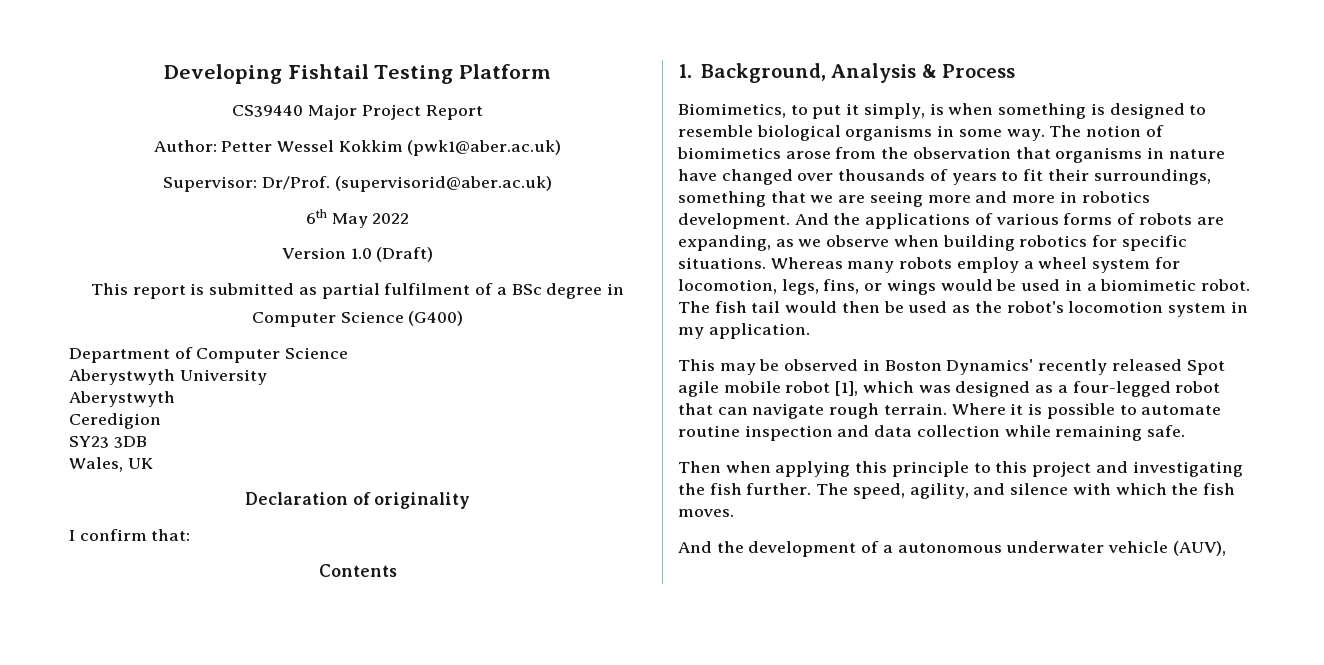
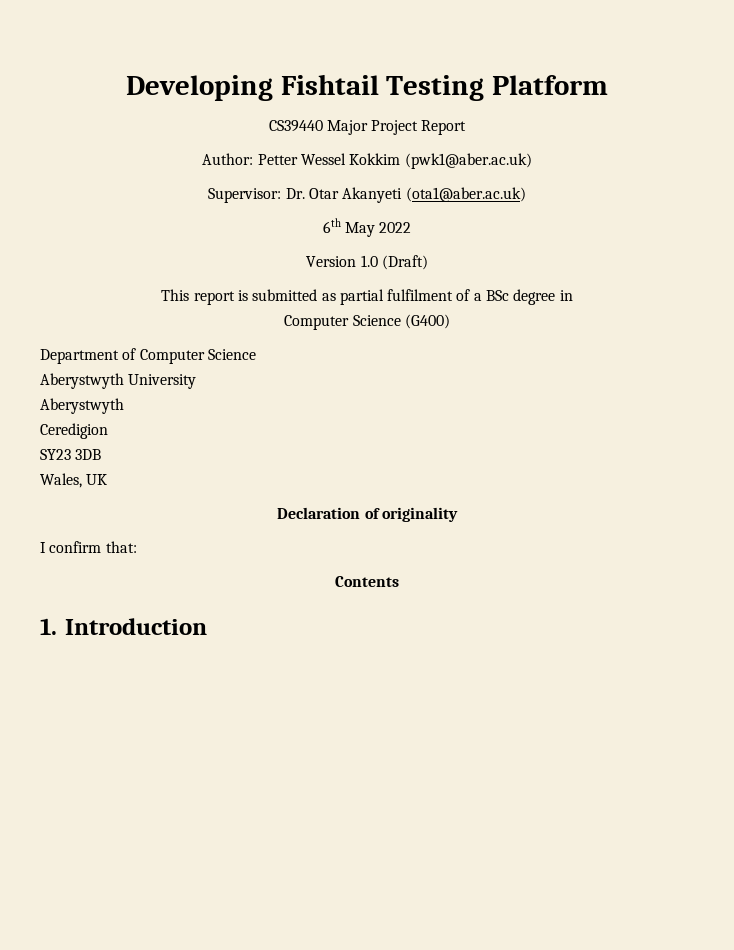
- Supervisor: Dr/Prof. (supervisorid@aber.ac.uk)
+ Supervisor: Dr. Otar Akanyeti (ota1@aber.ac.uk)
- 1. Background, Analysis & Process
- Biomimetics, to put it simply, is when something is designed to resemble biological organisms in some way. The notion of biomimetics arose from the observation that organisms in nature have changed over thousands of years to fit their surroundings, something that we are seeing more and more in robotics development. And the applications of various forms of robots are expanding, as we observe when building robotics for specific situations. Whereas many robots employ a wheel system for locomotion, legs, fins, or wings would be used in a biomimetic robot. The fish tail would then be used as the robot's locomotion system in my application.
- This may be observed in Boston Dynamics' recently released Spot agile mobile robot [1], which was designed as a four-legged robot that can navigate rough terrain. Where it is possible to automate routine inspection and data collection while remaining safe.
- Then when applying this principle to this project and investigating the fish further. The speed, agility, and silence with which the fish moves.
- And the development of a autonomous underwater vehicle (AUV),
+ 1. Introduction

